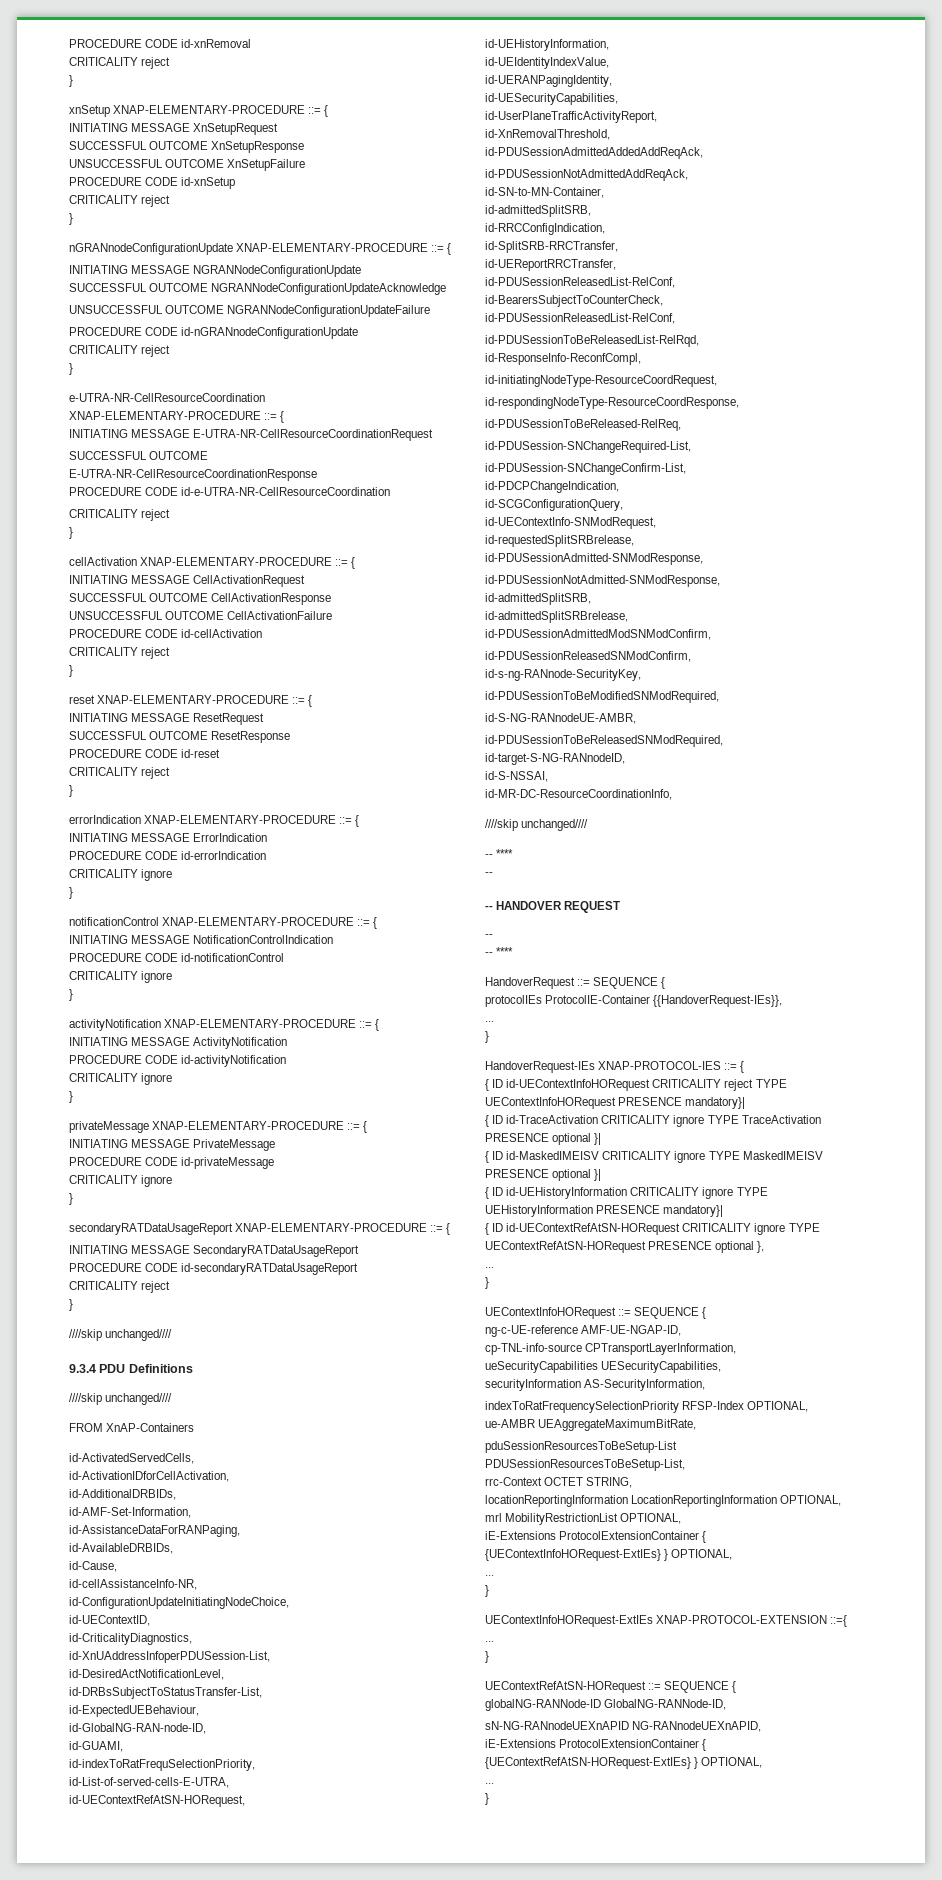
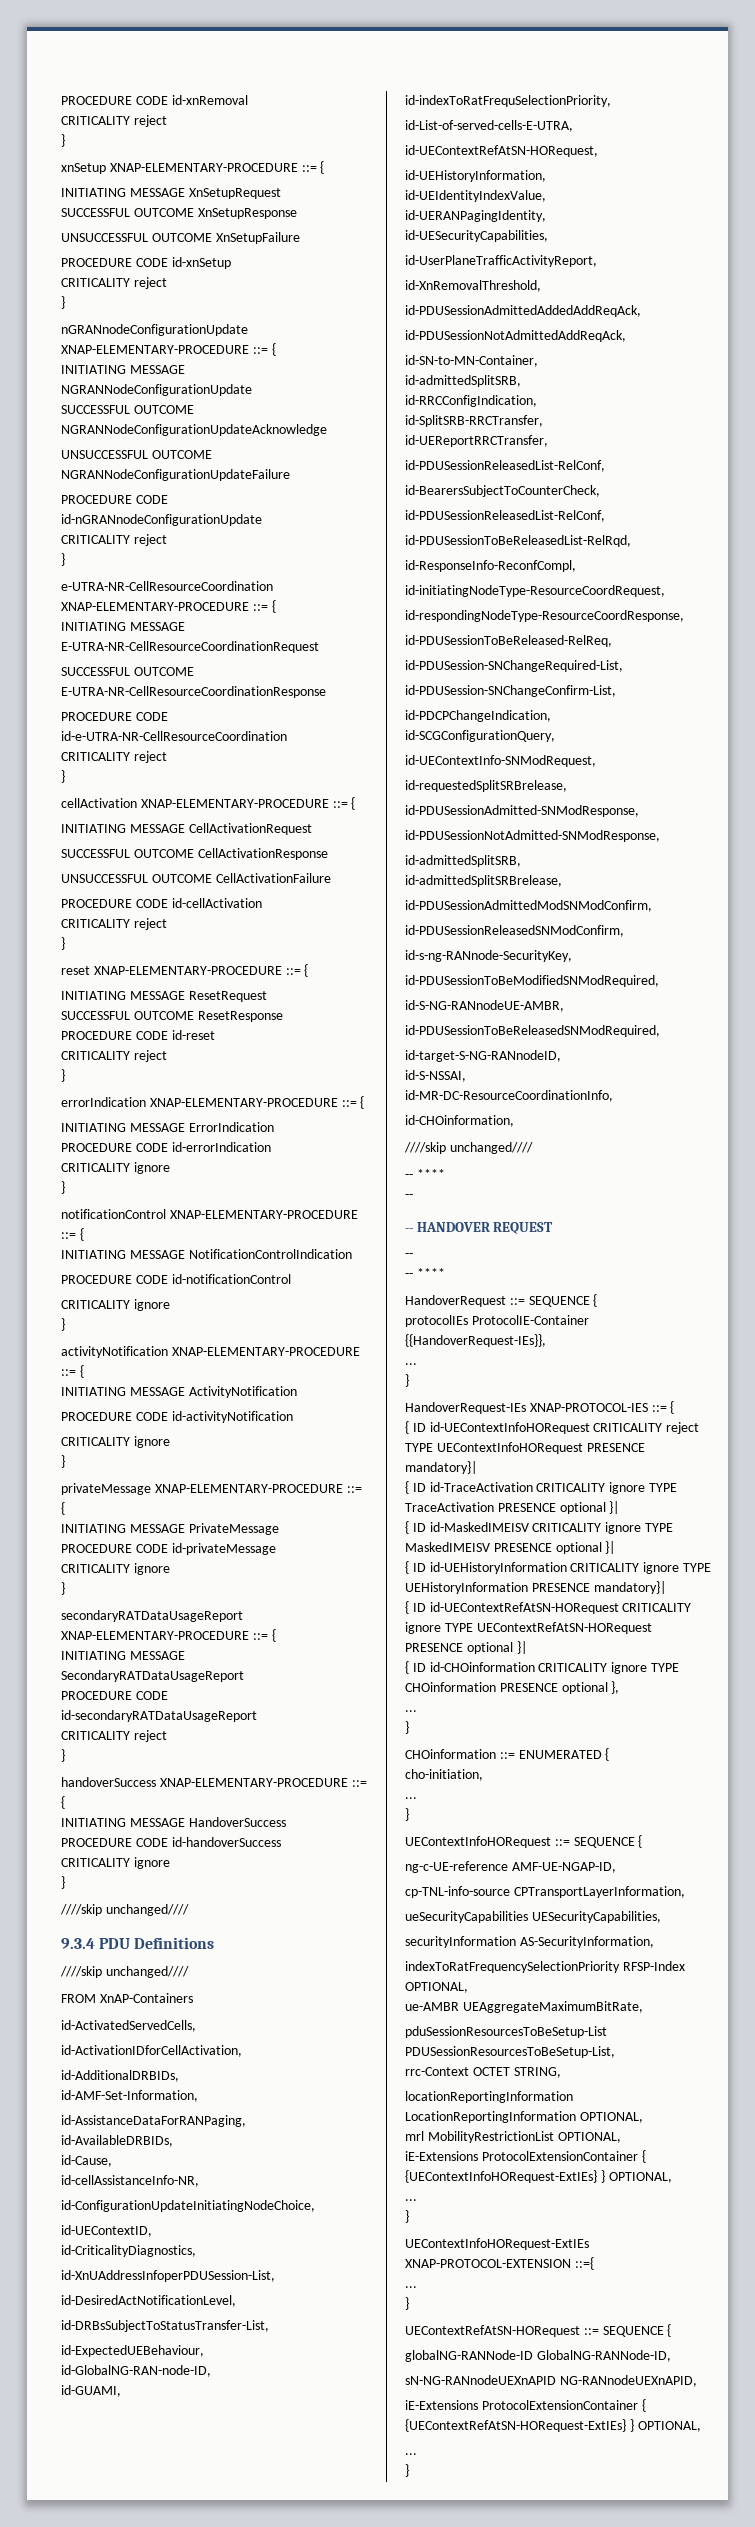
+ handoverSuccess XNAP-ELEMENTARY-PROCEDURE ::= {
+ INITIATING MESSAGE HandoverSuccess
+ PROCEDURE CODE id-handoverSuccess
+ CRITICALITY ignore
+ }
+ id-CHOinformation,
- { ID id-UEContextRefAtSN-HORequest CRITICALITY ignore TYPE UEContextRefAtSN-HORequest PRESENCE optional },
+ { ID id-UEContextRefAtSN-HORequest CRITICALITY ignore TYPE UEContextRefAtSN-HORequest PRESENCE optional }|
+ { ID id-CHOinformation CRITICALITY ignore TYPE CHOinformation PRESENCE optional },
+ ...
+ }
+ CHOinformation ::= ENUMERATED {
+ cho-initiation,

